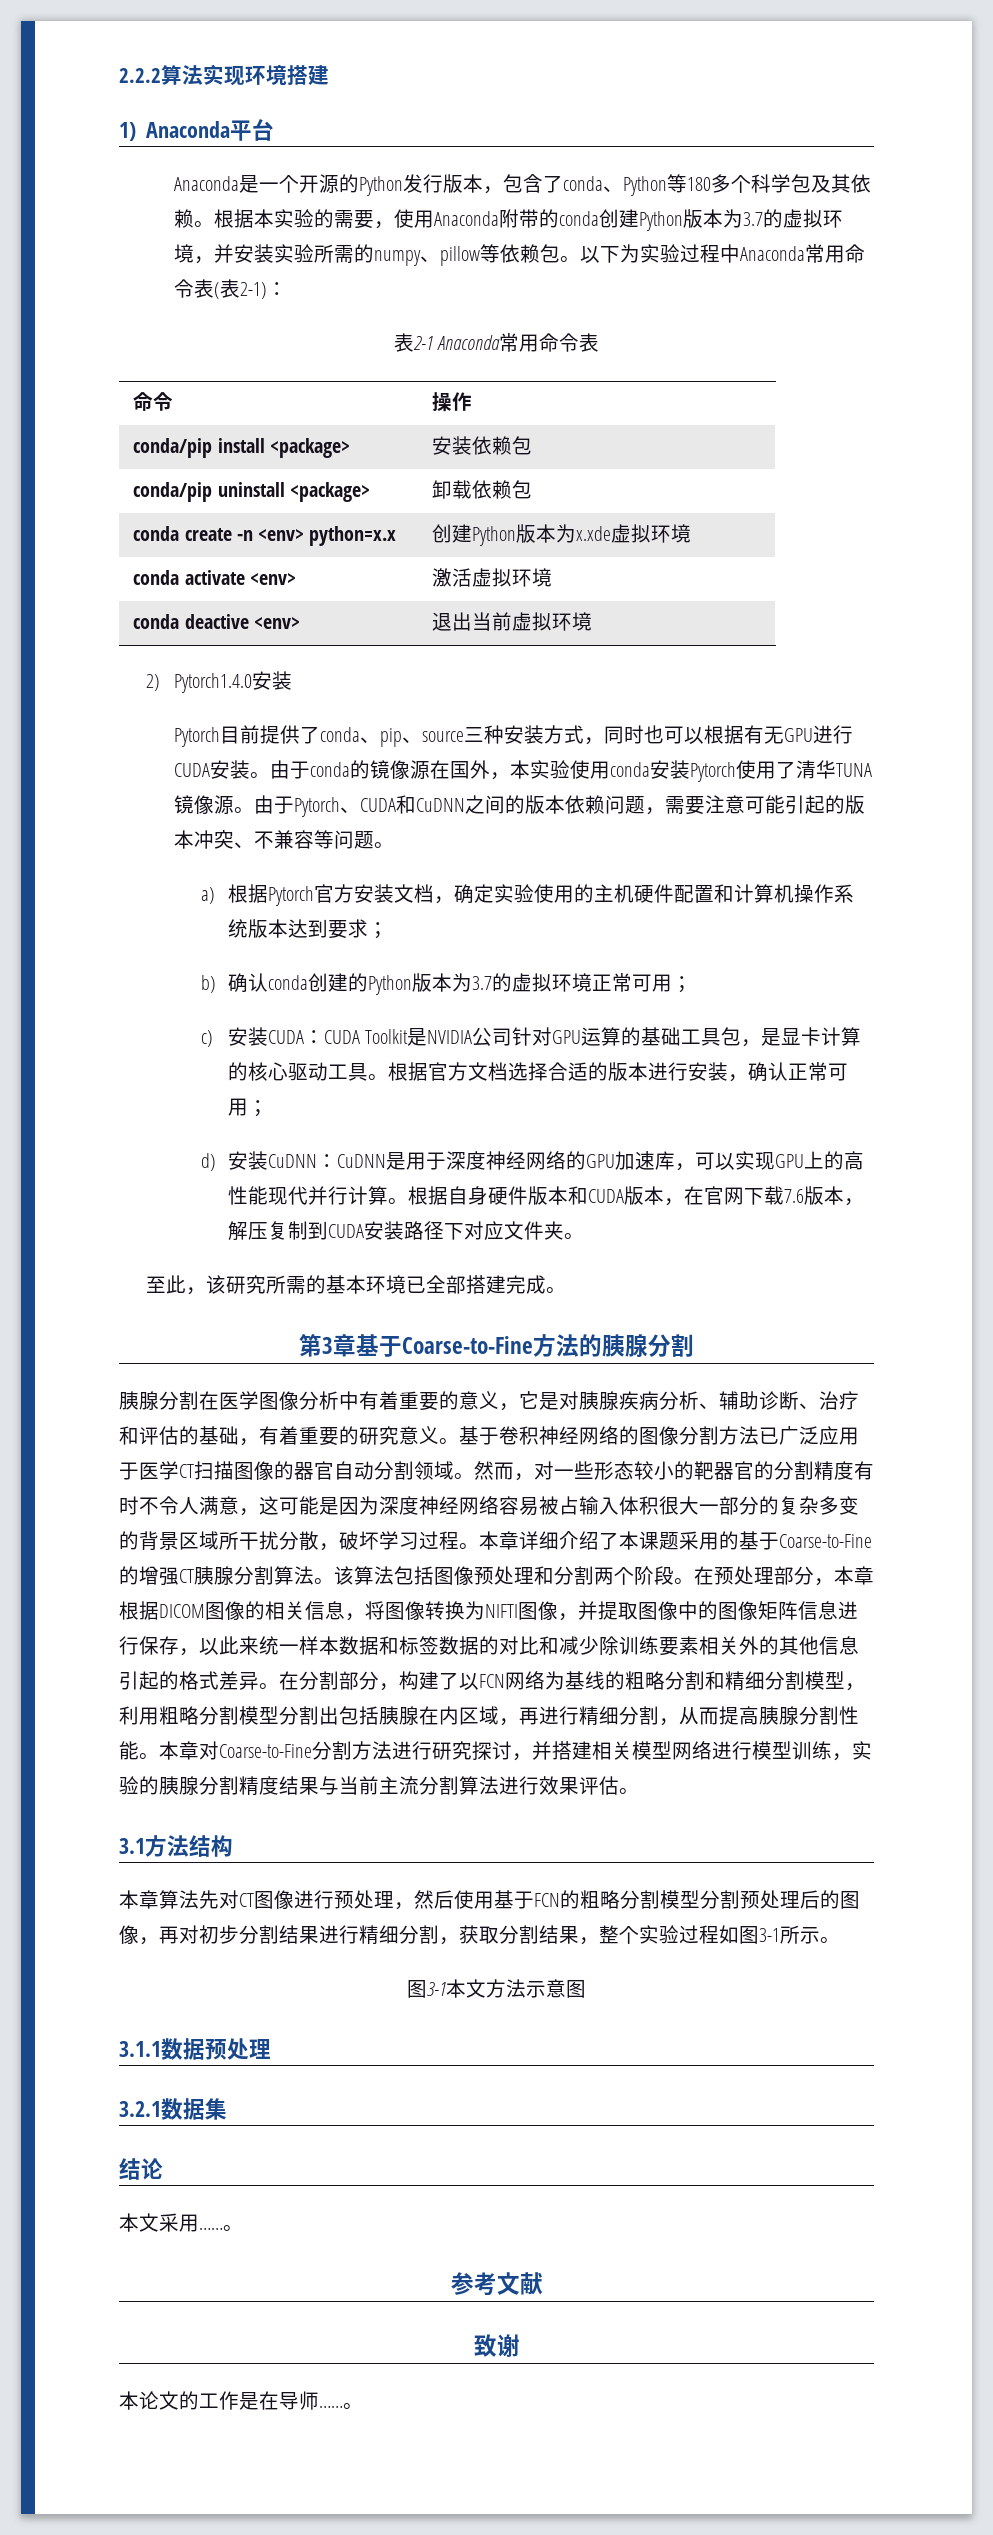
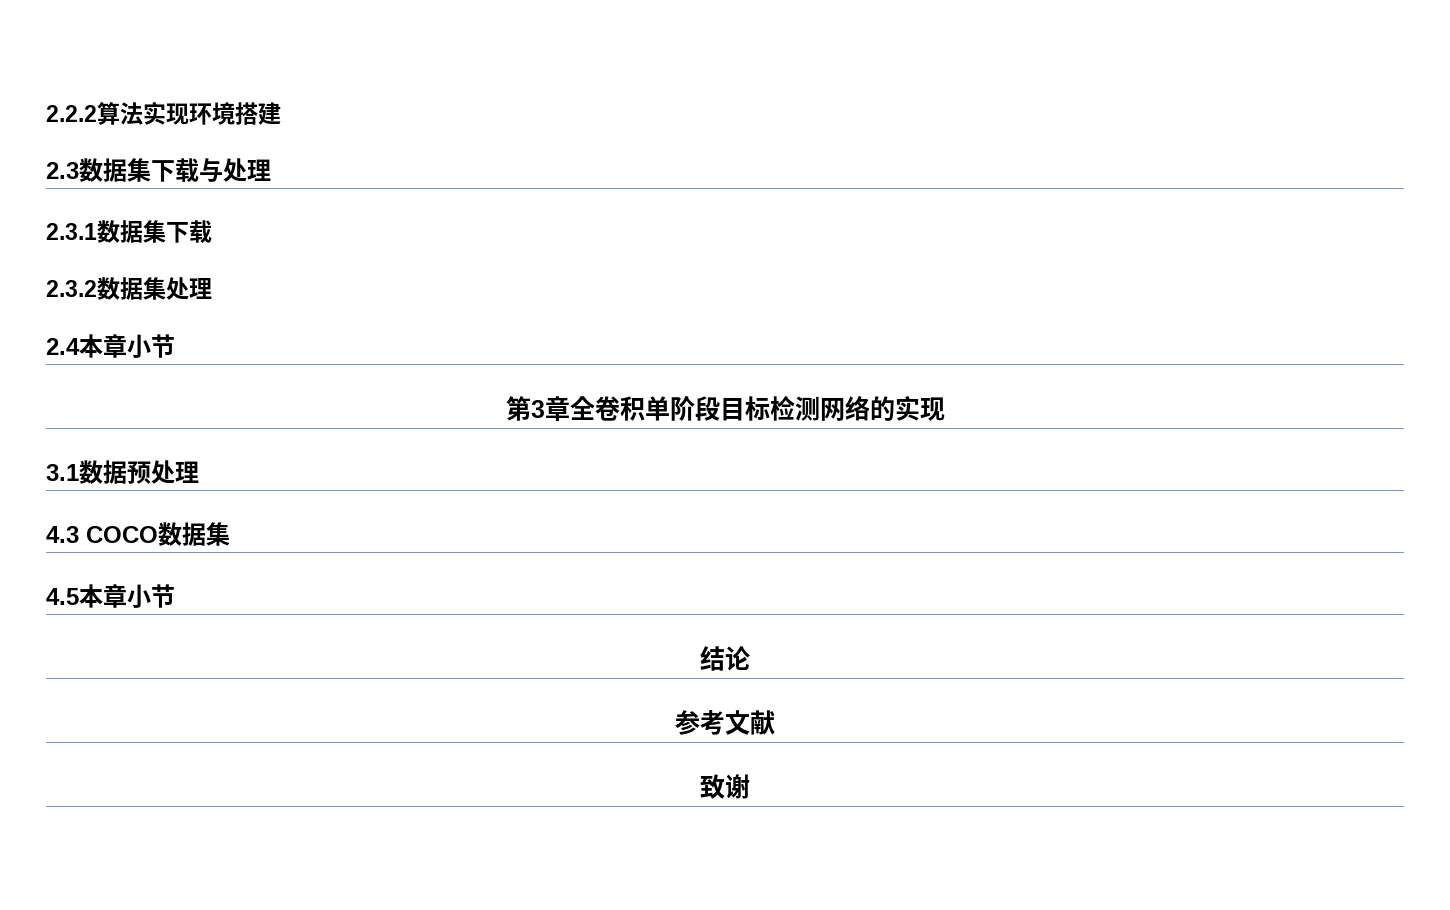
- 1) Anaconda平台
- Anaconda是一个开源的Python发行版本，包含了conda、Python等180多个科学包及其依赖。根据本实验的需要，使用Anaconda附带的conda创建Python版本为3.7的虚拟环境，并安装实验所需的numpy、pillow等依赖包。以下为实验过程中Anaconda常用命令表(表2-1)：
- 表2-1 Anaconda常用命令表
- 命令 | 操作
- conda/pip install <package> | 安装依赖包
- conda/pip uninstall <package> | 卸载依赖包
- conda create -n <env> python=x.x | 创建Python版本为x.xde虚拟环境
- conda activate <env> | 激活虚拟环境
- conda deactive <env> | 退出当前虚拟环境
- 2) Pytorch1.4.0安装
- Pytorch目前提供了conda、pip、source三种安装方式，同时也可以根据有无GPU进行CUDA安装。由于conda的镜像源在国外，本实验使用conda安装Pytorch使用了清华TUNA镜像源。由于Pytorch、CUDA和CuDNN之间的版本依赖问题，需要注意可能引起的版本冲突、不兼容等问题。
- a)根据Pytorch官方安装文档，确定实验使用的主机硬件配置和计算机操作系统版本达到要求；
- b)确认conda创建的Python版本为3.7的虚拟环境正常可用；
- c)安装CUDA：CUDA Toolkit是NVIDIA公司针对GPU运算的基础工具包，是显卡计算的核心驱动工具。根据官方文档选择合适的版本进行安装，确认正常可用；
- d)安装CuDNN：CuDNN是用于深度神经网络的GPU加速库，可以实现GPU上的高性能现代并行计算。根据自身硬件版本和CUDA版本，在官网下载7.6版本，解压复制到CUDA安装路径下对应文件夹。
- 至此，该研究所需的基本环境已全部搭建完成。
- 第3章基于Coarse-to-Fine方法的胰腺分割
- 胰腺分割在医学图像分析中有着重要的意义，它是对胰腺疾病分析、辅助诊断、治疗和评估的基础，有着重要的研究意义。基于卷积神经网络的图像分割方法已广泛应用于医学CT扫描图像的器官自动分割领域。然而，对一些形态较小的靶器官的分割精度有时不令人满意，这可能是因为深度神经网络容易被占输入体积很大一部分的复杂多变的背景区域所干扰分散，破坏学习过程。本章详细介绍了本课题采用的基于Coarse-to-Fine的增强CT胰腺分割算法。该算法包括图像预处理和分割两个阶段。在预处理部分，本章根据DICOM图像的相关信息，将图像转换为NIFTI图像，并提取图像中的图像矩阵信息进行保存，以此来统一样本数据和标签数据的对比和减少除训练要素相关外的其他信息引起的格式差异。在分割部分，构建了以FCN网络为基线的粗略分割和精细分割模型，利用粗略分割模型分割出包括胰腺在内区域，再进行精细分割，从而提高胰腺分割性能。本章对Coarse-to-Fine分割方法进行研究探讨，并搭建相关模型网络进行模型训练，实验的胰腺分割精度结果与当前主流分割算法进行效果评估。
- 3.1方法结构
- 本章算法先对CT图像进行预处理，然后使用基于FCN的粗略分割模型分割预处理后的图像，再对初步分割结果进行精细分割，获取分割结果，整个实验过程如图3-1所示。
- 图3-1本文方法示意图
- 3.1.1数据预处理
+ 2.3数据集下载与处理
+ 2.3.1数据集下载
+ 2.3.2数据集处理
+ 2.4本章小节
+ 第3章全卷积单阶段目标检测网络的实现
+ 3.1数据预处理
- 3.2.1数据集
+ 4.3 COCO数据集
+ 4.5本章小节
  结论
- 本文采用……。
- 本论文的工作是在导师……。

